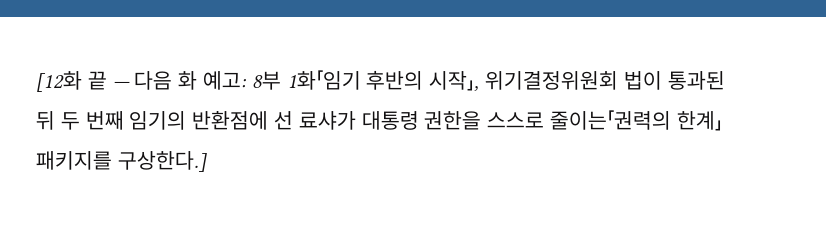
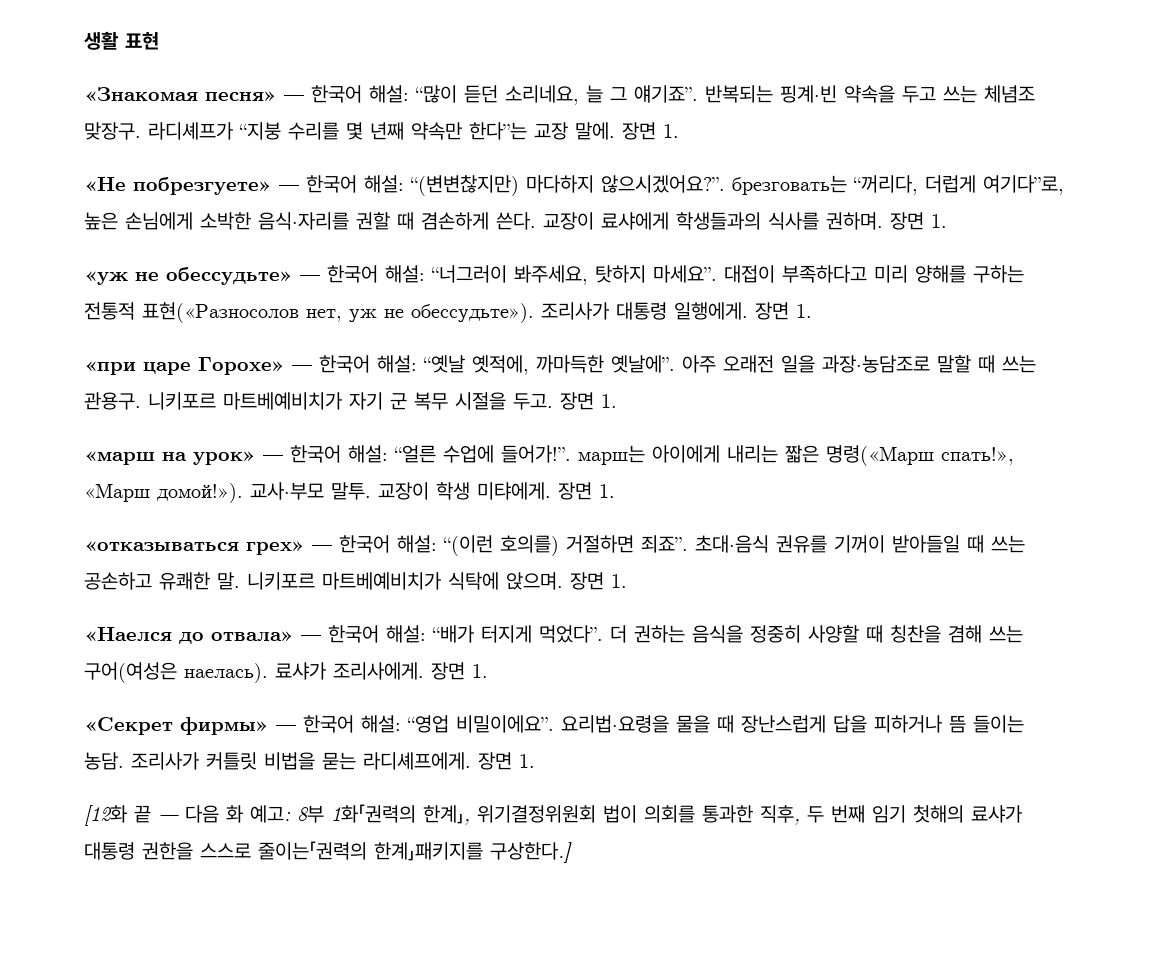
+ 생활 표현
+ «Знакомая песня» — 한국어 해설: “많이 듣던 소리네요, 늘 그 얘기죠”. 반복되는 핑계·빈 약속을 두고 쓰는 체념조 맞장구. 라디셰프가 “지붕 수리를 몇 년째 약속만 한다”는 교장 말에. 장면 1.
+ «Не побрезгуете» — 한국어 해설: “(변변찮지만) 마다하지 않으시겠어요?”. брезговать는 “꺼리다, 더럽게 여기다”로, 높은 손님에게 소박한 음식·자리를 권할 때 겸손하게 쓴다. 교장이 료샤에게 학생들과의 식사를 권하며. 장면 1.
+ «уж не обессудьте» — 한국어 해설: “너그러이 봐주세요, 탓하지 마세요”. 대접이 부족하다고 미리 양해를 구하는 전통적 표현(«Разносолов нет, уж не обессудьте»). 조리사가 대통령 일행에게. 장면 1.
+ «при царе Горохе» — 한국어 해설: “옛날 옛적에, 까마득한 옛날에”. 아주 오래전 일을 과장·농담조로 말할 때 쓰는 관용구. 니키포르 마트베예비치가 자기 군 복무 시절을 두고. 장면 1.
+ «марш на урок» — 한국어 해설: “얼른 수업에 들어가!”. марш는 아이에게 내리는 짧은 명령(«Марш спать!», «Марш домой!»). 교사·부모 말투. 교장이 학생 미탸에게. 장면 1.
+ «отказываться грех» — 한국어 해설: “(이런 호의를) 거절하면 죄죠”. 초대·음식 권유를 기꺼이 받아들일 때 쓰는 공손하고 유쾌한 말. 니키포르 마트베예비치가 식탁에 앉으며. 장면 1.
+ «Наелся до отвала» — 한국어 해설: “배가 터지게 먹었다”. 더 권하는 음식을 정중히 사양할 때 칭찬을 겸해 쓰는 구어(여성은 наелась). 료샤가 조리사에게. 장면 1.
+ «Секрет фирмы» — 한국어 해설: “영업 비밀이에요”. 요리법·요령을 물을 때 장난스럽게 답을 피하거나 뜸 들이는 농담. 조리사가 커틀릿 비법을 묻는 라디셰프에게. 장면 1.
- [12화 끝 — 다음 화 예고: 8부 1화「임기 후반의 시작」, 위기결정위원회 법이 통과된 뒤 두 번째 임기의 반환점에 선 료샤가 대통령 권한을 스스로 줄이는「권력의 한계」패키지를 구상한다.]
+ [12화 끝 — 다음 화 예고: 8부 1화「권력의 한계」, 위기결정위원회 법이 의회를 통과한 직후, 두 번째 임기 첫해의 료샤가 대통령 권한을 스스로 줄이는「권력의 한계」패키지를 구상한다.]

